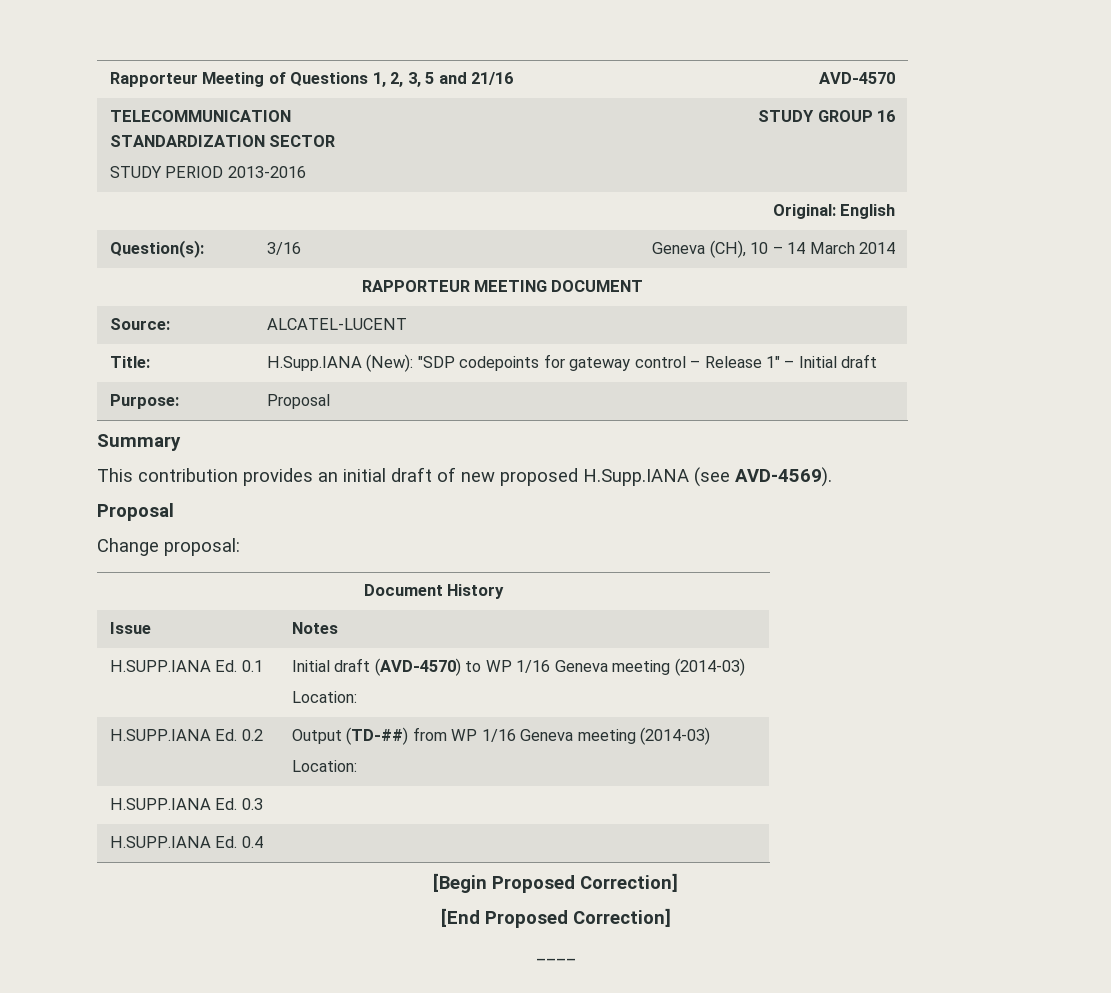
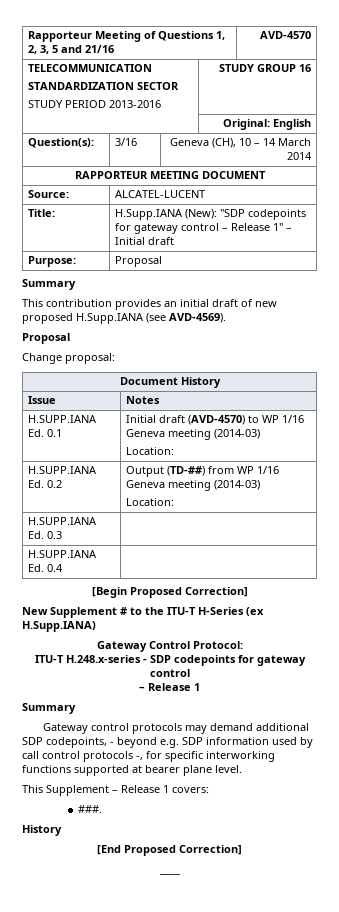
+ New Supplement # to the ITU-T H-Series (ex H.Supp.IANA)
+ Gateway Control Protocol:
+ ITU-T H.248.x-series - SDP codepoints for gateway control
+ – Release 1
+ Summary
+ Gateway control protocols may demand additional SDP codepoints, - beyond e.g. SDP information used by call control protocols -, for specific interworking functions supported at bearer plane level.
+ This Supplement – Release 1 covers:
+ ###.
+ History

